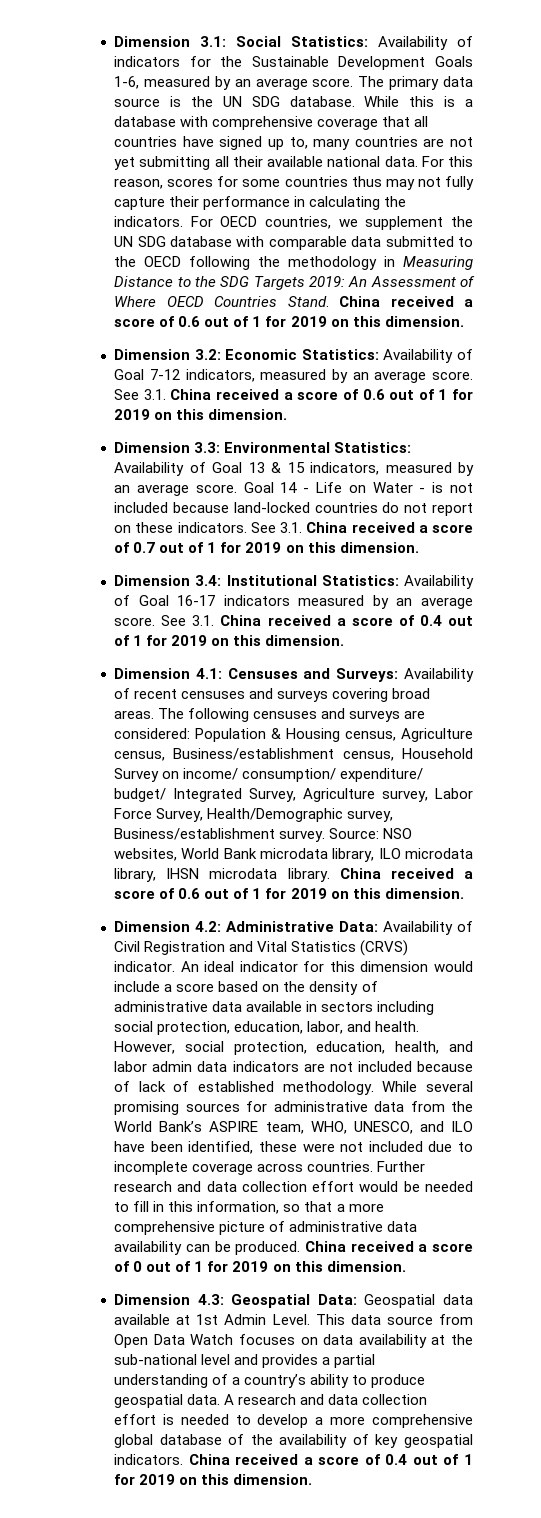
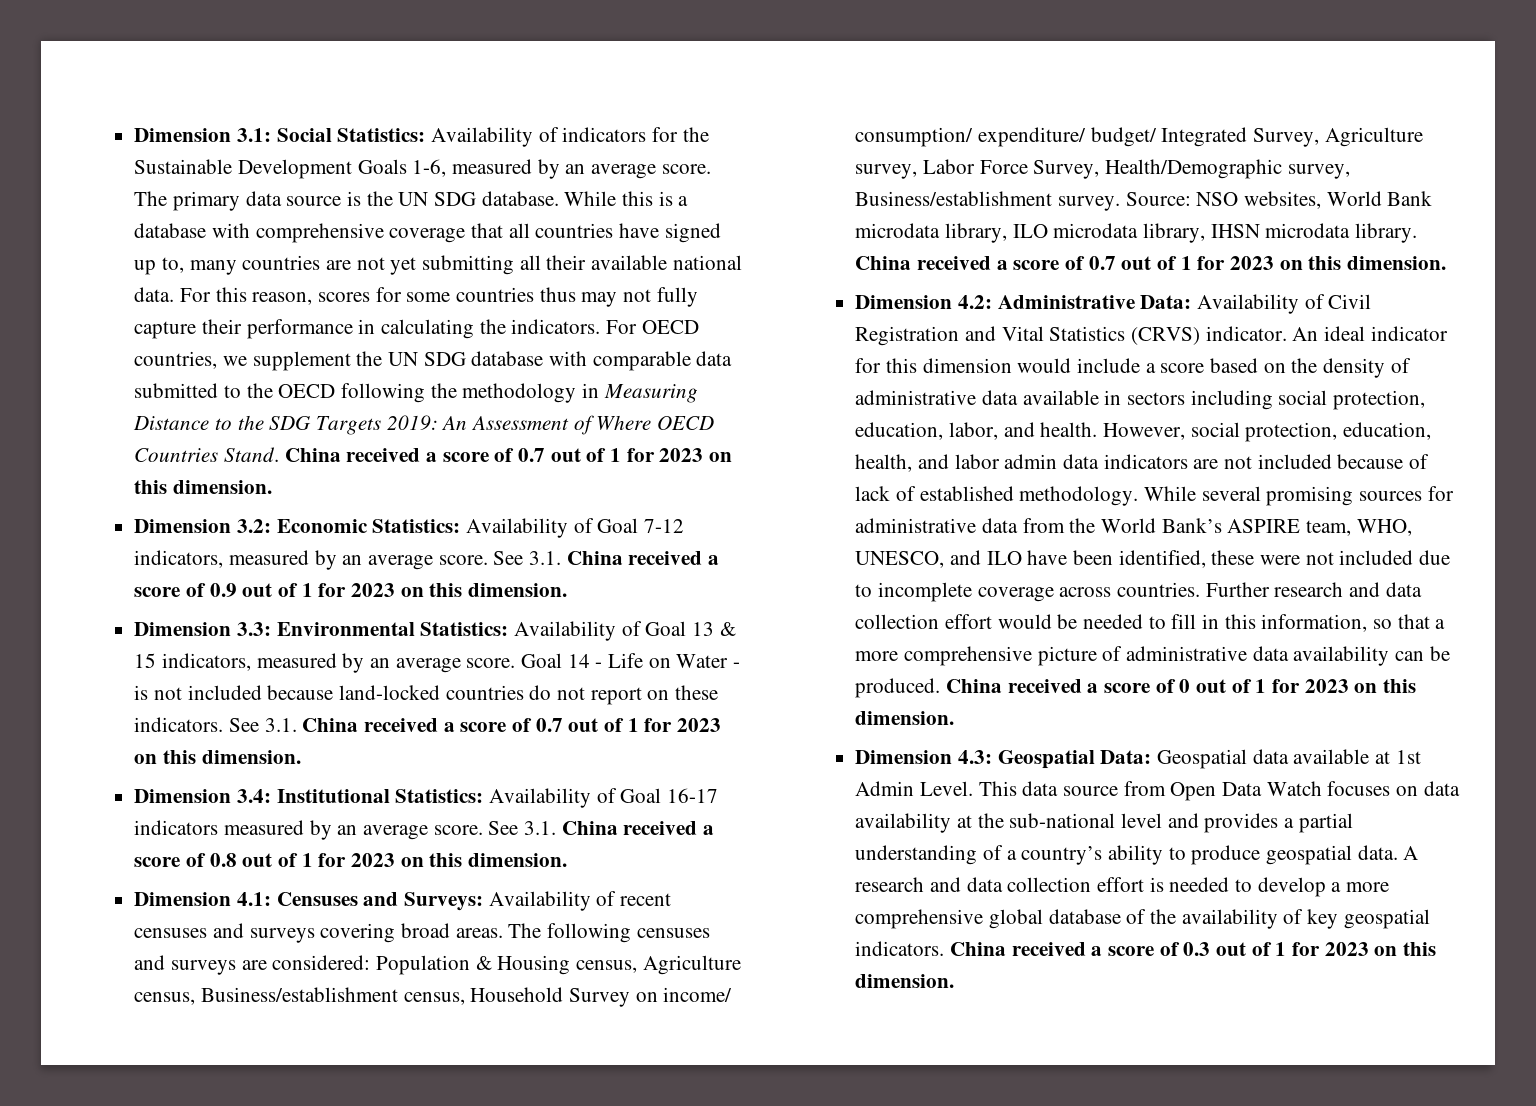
- For OECD countries, we supplement the UN SDG database with comparable data submitted to the OECD following the methodology in Measuring Distance to the SDG Targets 2019: An Assessment of Where OECD Countries Stand. China received a score of 0.6 out of 1 for 2019 on this dimension.
+ For OECD countries, we supplement the UN SDG database with comparable data submitted to the OECD following the methodology in Measuring Distance to the SDG Targets 2019: An Assessment of Where OECD Countries Stand. China received a score of 0.7 out of 1 for 2023 on this dimension.
- See 3.1. China received a score of 0.6 out of 1 for 2019 on this dimension.
+ See 3.1. China received a score of 0.9 out of 1 for 2023 on this dimension.
- See 3.1. China received a score of 0.7 out of 1 for 2019 on this dimension.
+ See 3.1. China received a score of 0.7 out of 1 for 2023 on this dimension.
- See 3.1. China received a score of 0.4 out of 1 for 2019 on this dimension.
+ See 3.1. China received a score of 0.8 out of 1 for 2023 on this dimension.
- Source: NSO websites, World Bank microdata library, ILO microdata library, IHSN microdata library. China received a score of 0.6 out of 1 for 2019 on this dimension.
+ Source: NSO websites, World Bank microdata library, ILO microdata library, IHSN microdata library. China received a score of 0.7 out of 1 for 2023 on this dimension.
- China received a score of 0 out of 1 for 2019 on this dimension.
+ China received a score of 0 out of 1 for 2023 on this dimension.
- A research and data collection effort is needed to develop a more comprehensive global database of the availability of key geospatial indicators. China received a score of 0.4 out of 1 for 2019 on this dimension.
+ A research and data collection effort is needed to develop a more comprehensive global database of the availability of key geospatial indicators. China received a score of 0.3 out of 1 for 2023 on this dimension.

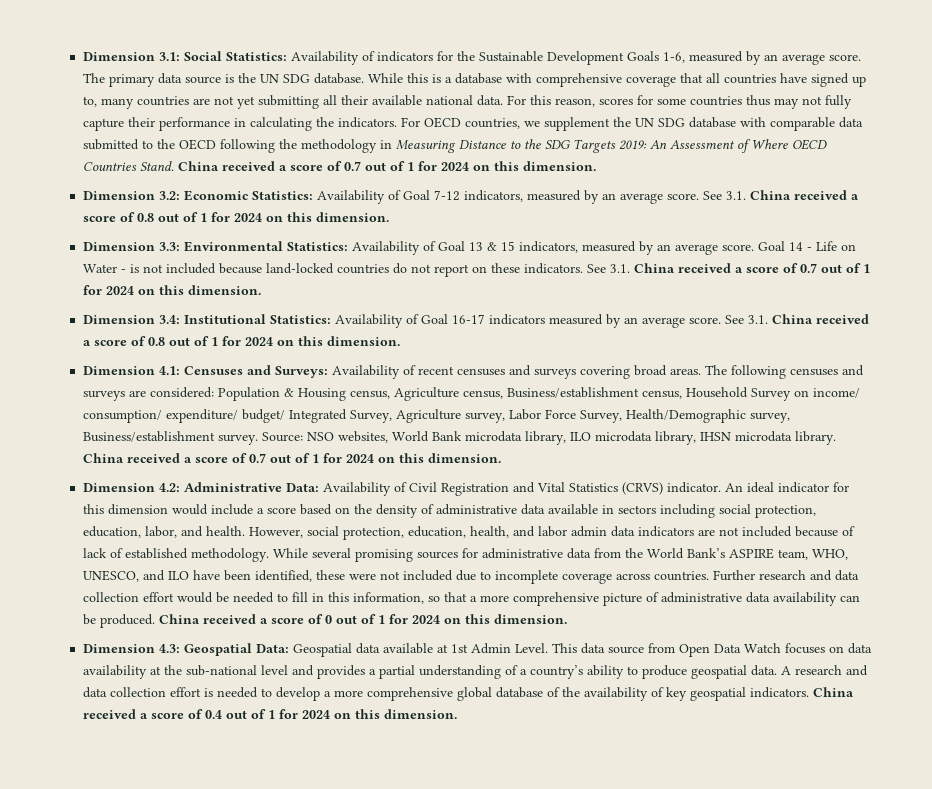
- For OECD countries, we supplement the UN SDG database with comparable data submitted to the OECD following the methodology in Measuring Distance to the SDG Targets 2019: An Assessment of Where OECD Countries Stand. China received a score of 0.7 out of 1 for 2023 on this dimension.
+ For OECD countries, we supplement the UN SDG database with comparable data submitted to the OECD following the methodology in Measuring Distance to the SDG Targets 2019: An Assessment of Where OECD Countries Stand. China received a score of 0.7 out of 1 for 2024 on this dimension.
- Dimension 3.2: Economic Statistics: Availability of Goal 7-12 indicators, measured by an average score. See 3.1. China received a score of 0.9 out of 1 for 2023 on this dimension.
+ Dimension 3.2: Economic Statistics: Availability of Goal 7-12 indicators, measured by an average score. See 3.1. China received a score of 0.8 out of 1 for 2024 on this dimension.
- See 3.1. China received a score of 0.7 out of 1 for 2023 on this dimension.
+ See 3.1. China received a score of 0.7 out of 1 for 2024 on this dimension.
- Dimension 3.4: Institutional Statistics: Availability of Goal 16-17 indicators measured by an average score. See 3.1. China received a score of 0.8 out of 1 for 2023 on this dimension.
+ Dimension 3.4: Institutional Statistics: Availability of Goal 16-17 indicators measured by an average score. See 3.1. China received a score of 0.8 out of 1 for 2024 on this dimension.
- Source: NSO websites, World Bank microdata library, ILO microdata library, IHSN microdata library. China received a score of 0.7 out of 1 for 2023 on this dimension.
+ Source: NSO websites, World Bank microdata library, ILO microdata library, IHSN microdata library. China received a score of 0.7 out of 1 for 2024 on this dimension.
- China received a score of 0 out of 1 for 2023 on this dimension.
+ China received a score of 0 out of 1 for 2024 on this dimension.
- China received a score of 0.3 out of 1 for 2023 on this dimension.
+ China received a score of 0.4 out of 1 for 2024 on this dimension.

